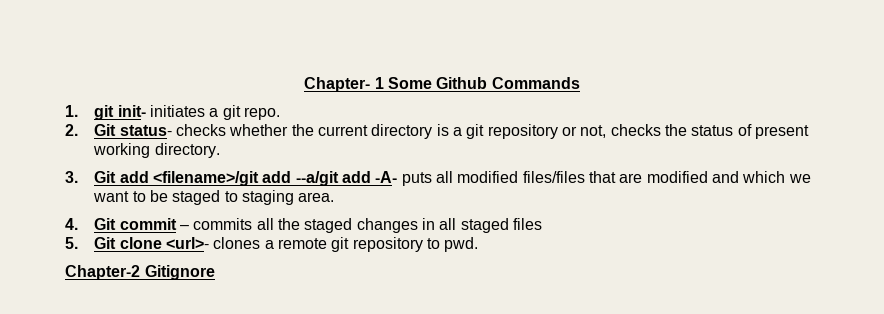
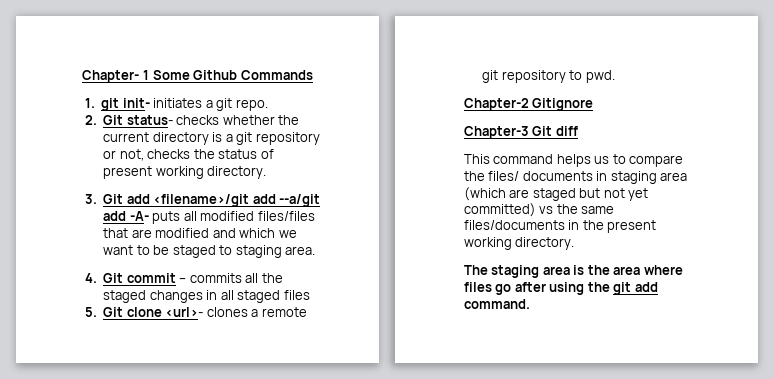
+ Chapter-3 Git diff
+ This command helps us to compare the files/ documents in staging area (which are staged but not yet committed) vs the same files/documents in the present working directory.
+ The staging area is the area where files go after using the git add command.

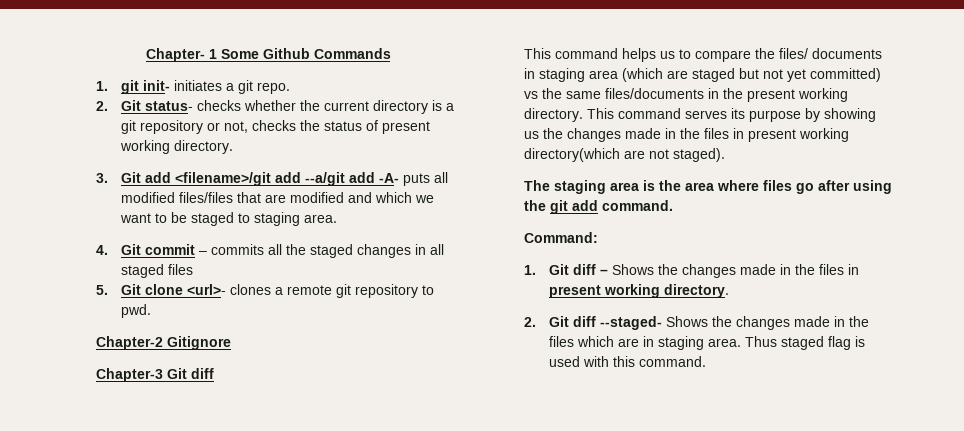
+ This command serves its purpose by showing us the changes made in the files in present working directory(which are not staged).
+ Command:
+ 1. Git diff – Shows the changes made in the files in present working directory.
+ 2. Git diff --staged- Shows the changes made in the files which are in staging area. Thus staged flag is used with this command.

